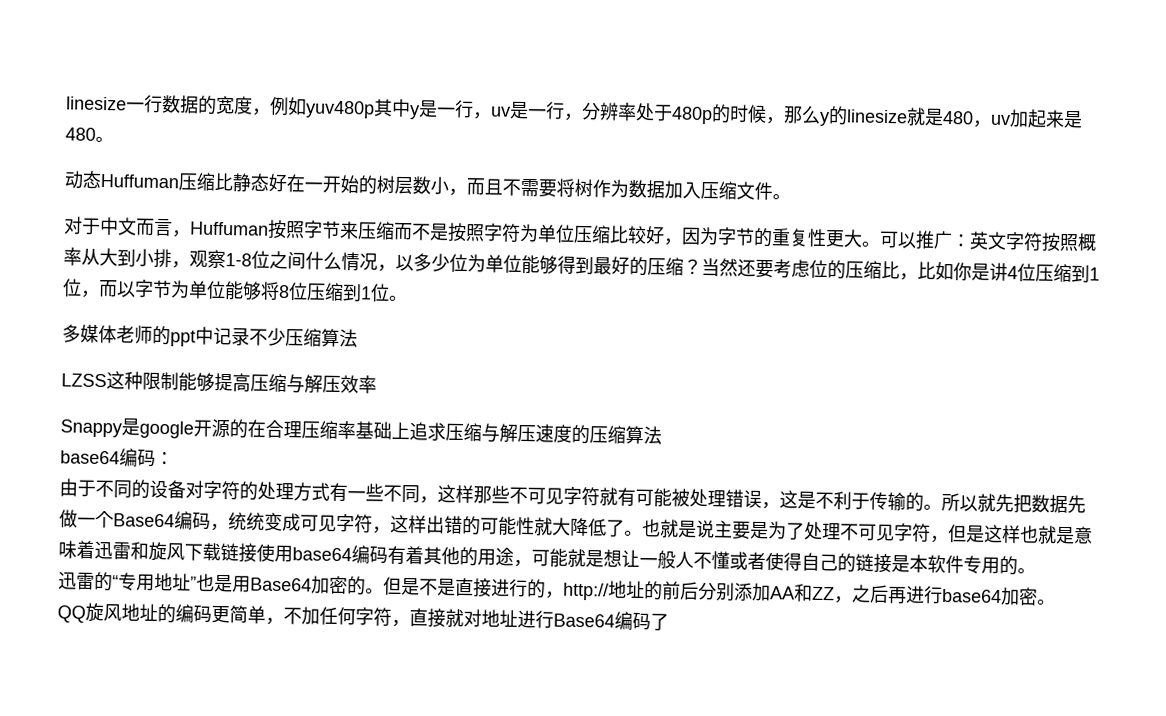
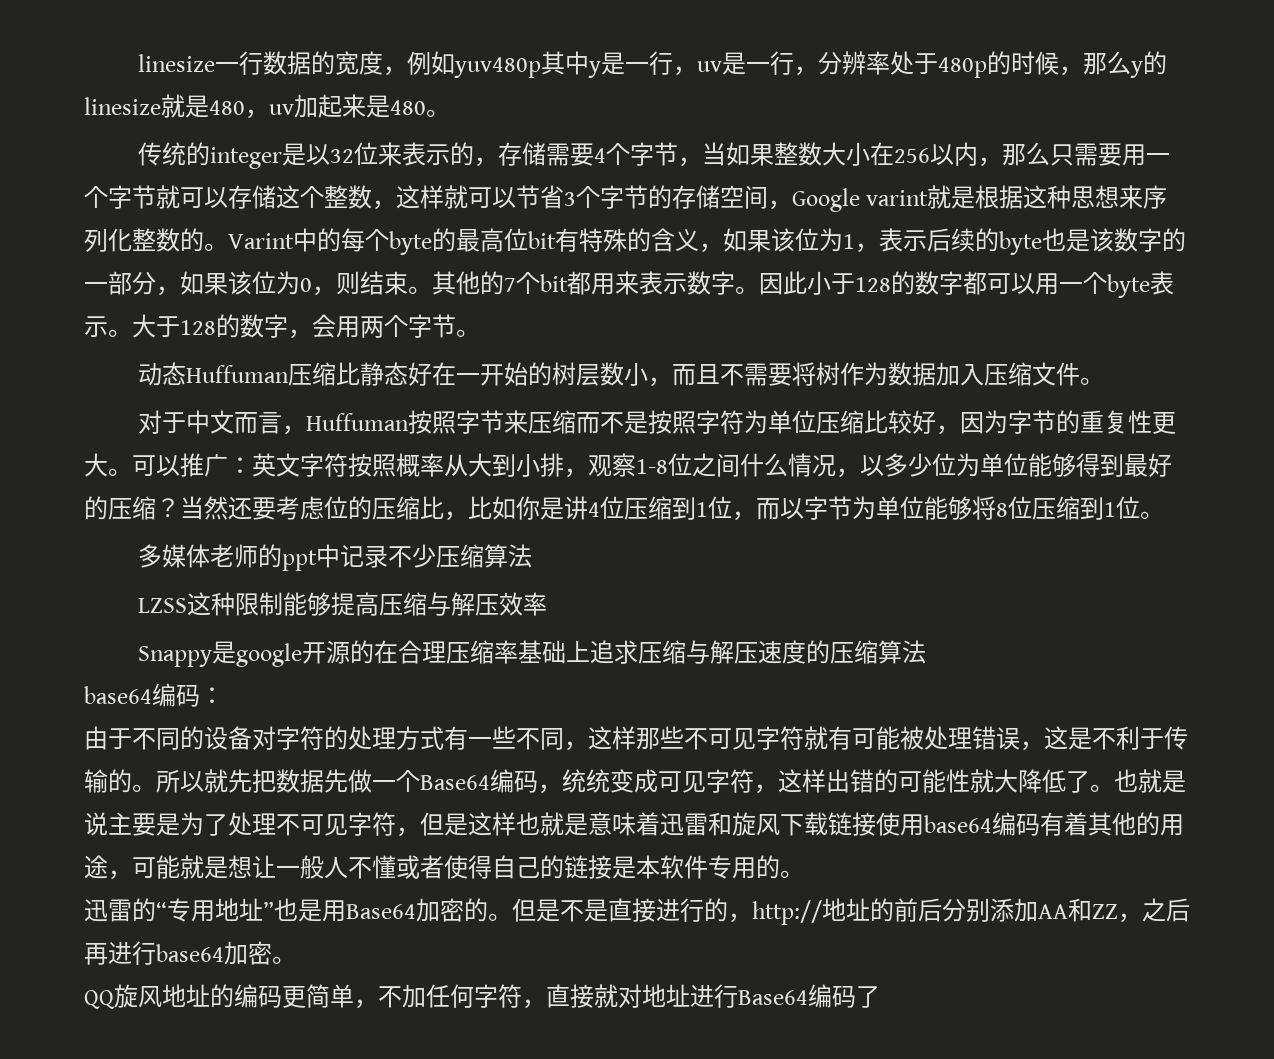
+ 传统的integer是以32位来表示的，存储需要4个字节，当如果整数大小在256以内，那么只需要用一个字节就可以存储这个整数，这样就可以节省3个字节的存储空间，Google varint就是根据这种思想来序列化整数的。Varint中的每个byte的最高位bit有特殊的含义，如果该位为1，表示后续的byte也是该数字的一部分，如果该位为0，则结束。其他的7个bit都用来表示数字。因此小于128的数字都可以用一个byte表示。大于128的数字，会用两个字节。

